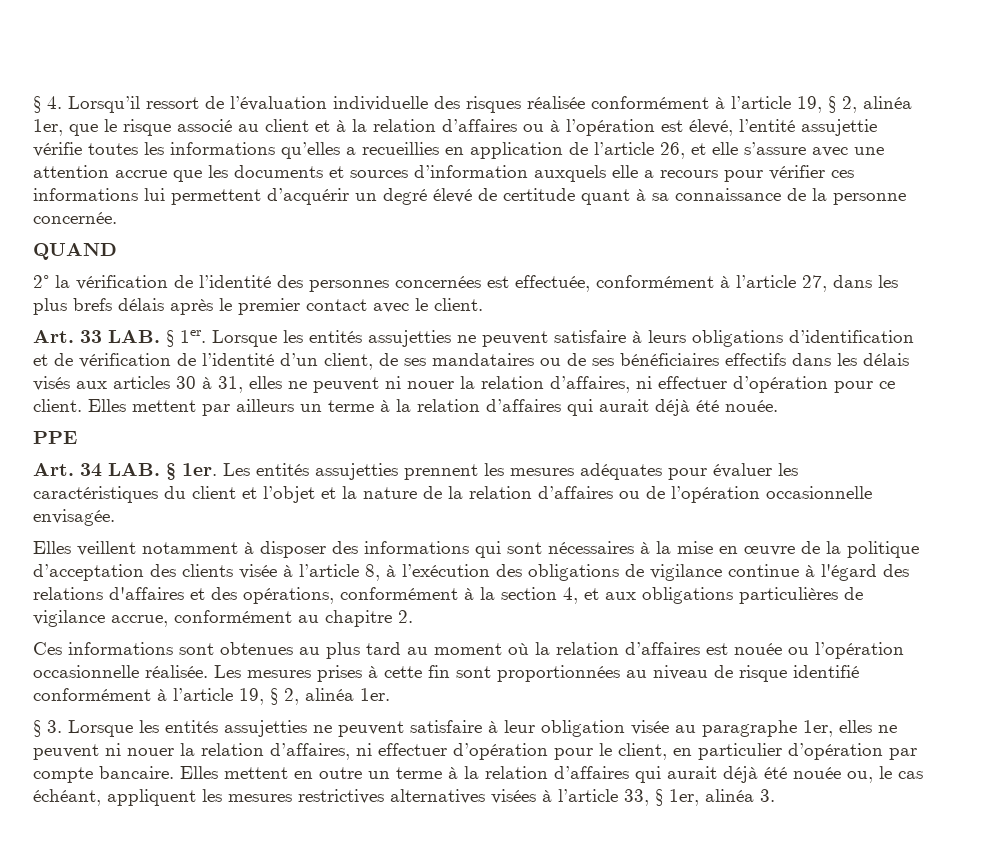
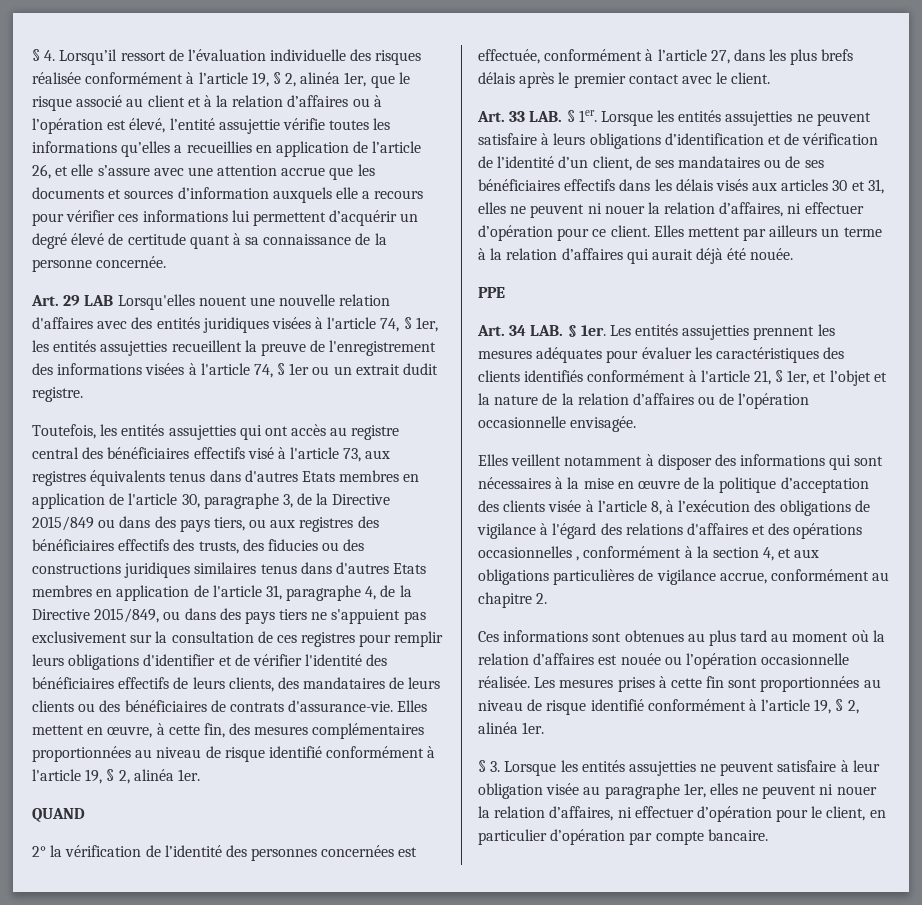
+ Art. 29 LAB Lorsqu'elles nouent une nouvelle relation d'affaires avec des entités juridiques visées à l'article 74, § 1er, les entités assujetties recueillent la preuve de l'enregistrement des informations visées à l'article 74, § 1er ou un extrait dudit registre.
+ Toutefois, les entités assujetties qui ont accès au registre central des bénéficiaires effectifs visé à l'article 73, aux registres équivalents tenus dans d'autres Etats membres en application de l'article 30, paragraphe 3, de la Directive 2015/849 ou dans des pays tiers, ou aux registres des bénéficiaires effectifs des trusts, des fiducies ou des constructions juridiques similaires tenus dans d'autres Etats membres en application de l'article 31, paragraphe 4, de la Directive 2015/849, ou dans des pays tiers ne s'appuient pas exclusivement sur la consultation de ces registres pour remplir leurs obligations d'identifier et de vérifier l'identité des bénéficiaires effectifs de leurs clients, des mandataires de leurs clients ou des bénéficiaires de contrats d'assurance-vie. Elles mettent en œuvre, à cette fin, des mesures complémentaires proportionnées au niveau de risque identifié conformément à l'article 19, § 2, alinéa 1er.
- Lorsque les entités assujetties ne peuvent satisfaire à leurs obligations d’identification et de vérification de l’identité d’un client, de ses mandataires ou de ses bénéficiaires effectifs dans les délais visés aux articles 30 à 31, elles ne peuvent ni nouer la relation d’affaires, ni effectuer d’opération pour ce client.
+ Lorsque les entités assujetties ne peuvent satisfaire à leurs obligations d’identification et de vérification de l’identité d’un client, de ses mandataires ou de ses bénéficiaires effectifs dans les délais visés aux articles 30 et 31, elles ne peuvent ni nouer la relation d’affaires, ni effectuer d’opération pour ce client.
- Les entités assujetties prennent les mesures adéquates pour évaluer les caractéristiques du client et l’objet et la nature de la relation d’affaires ou de l’opération occasionnelle envisagée.
+ Les entités assujetties prennent les mesures adéquates pour évaluer les caractéristiques des clients identifiés conformément à l'article 21, § 1er, et l’objet et la nature de la relation d’affaires ou de l’opération occasionnelle envisagée.
- Elles veillent notamment à disposer des informations qui sont nécessaires à la mise en œuvre de la politique d’acceptation des clients visée à l’article 8, à l’exécution des obligations de vigilance continue à l'égard des relations d'affaires et des opérations, conformément à la section 4, et aux obligations particulières de vigilance accrue, conformément au chapitre 2.
+ Elles veillent notamment à disposer des informations qui sont nécessaires à la mise en œuvre de la politique d’acceptation des clients visée à l’article 8, à l’exécution des obligations de vigilance à l'égard des relations d'affaires et des opérations occasionnelles , conformément à la section 4, et aux obligations particulières de vigilance accrue, conformément au chapitre 2.
- Elles mettent en outre un terme à la relation d’affaires qui aurait déjà été nouée ou, le cas échéant, appliquent les mesures restrictives alternatives visées à l’article 33, § 1er, alinéa 3.

